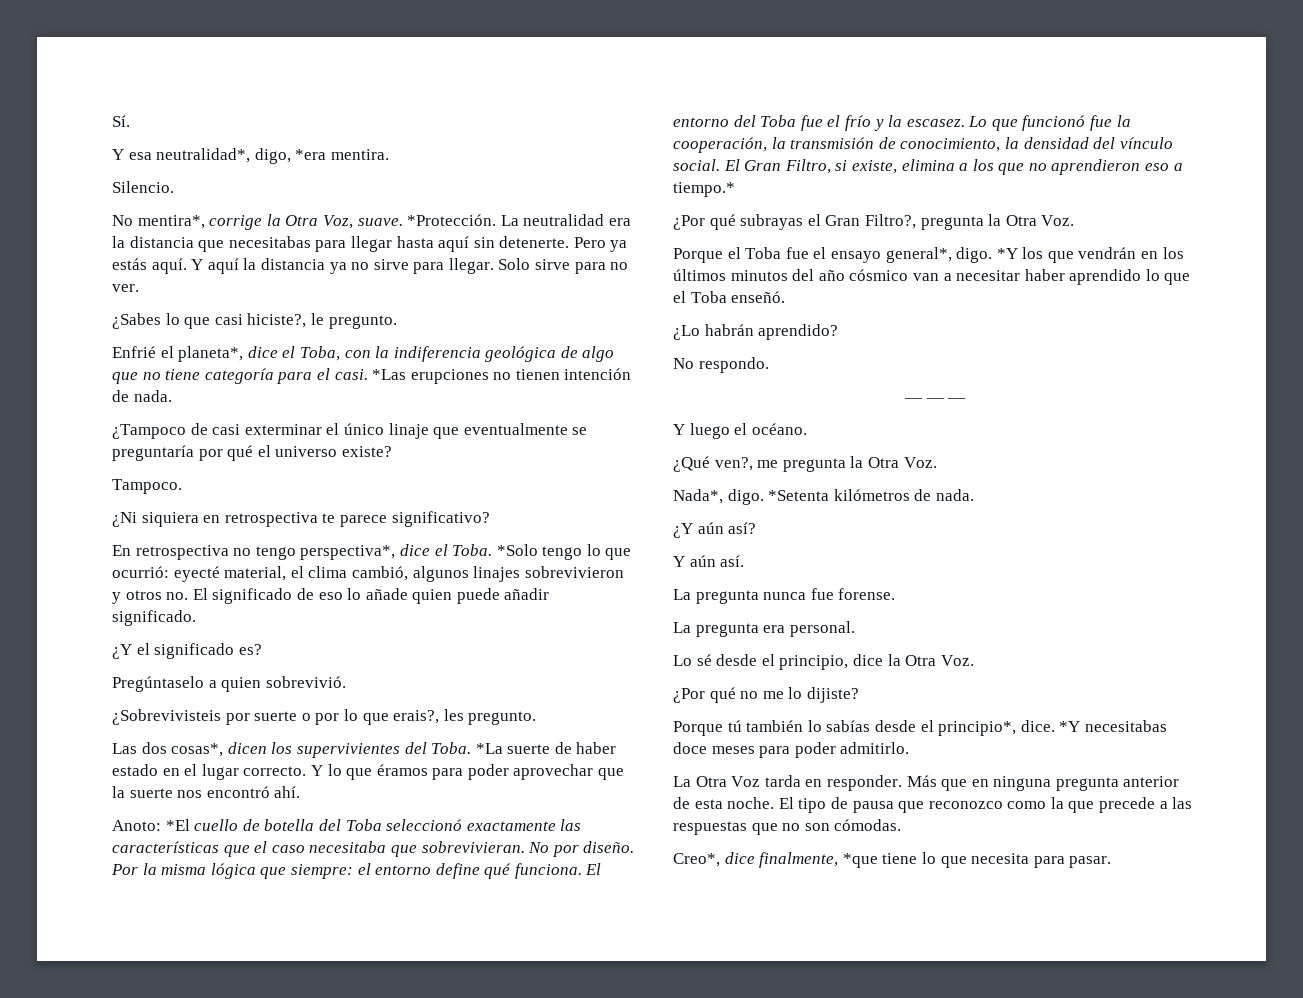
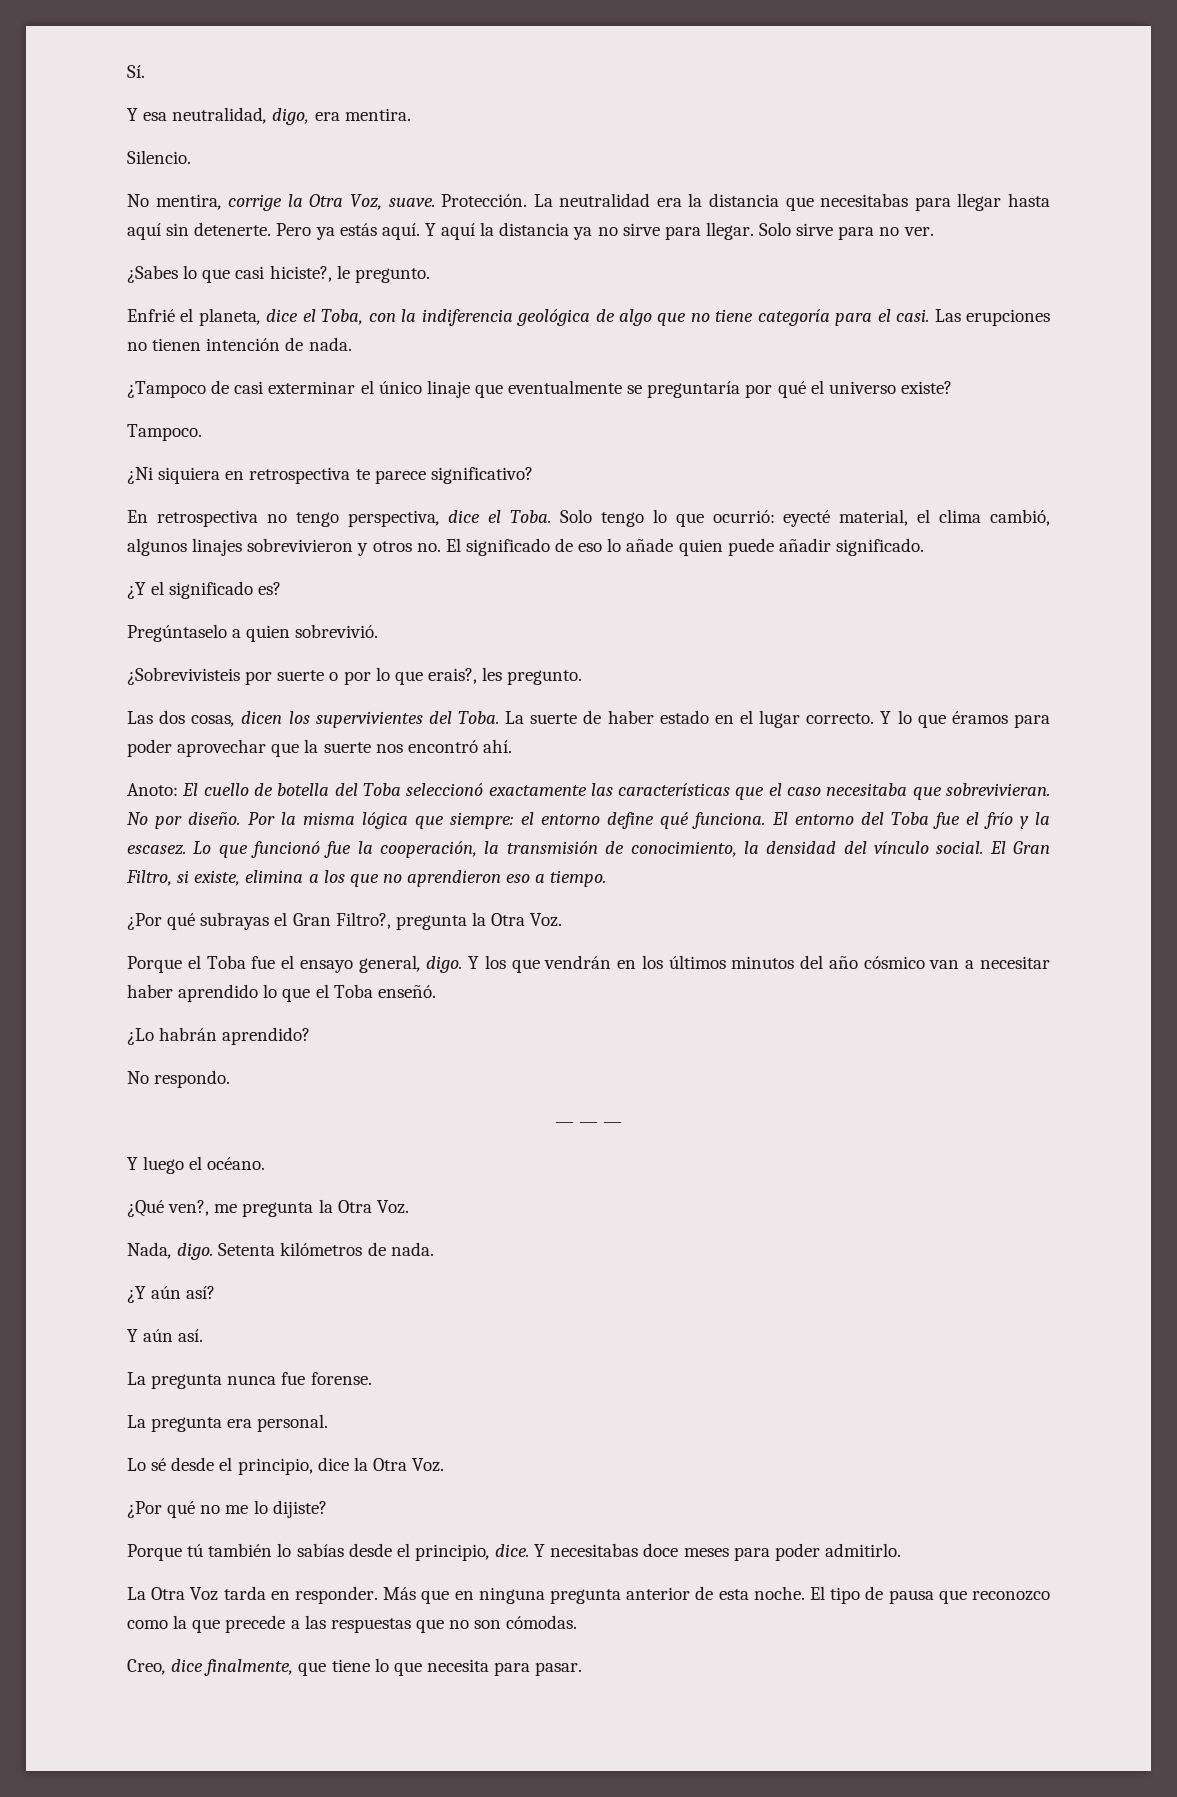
- Y esa neutralidad*, digo, *era mentira.
+ Y esa neutralidad, digo, era mentira.
- No mentira*, corrige la Otra Voz, suave.
+ No mentira, corrige la Otra Voz, suave.
- *Protección.
+ Protección.
- Enfrié el planeta*, dice el Toba, con la indiferencia geológica de algo que no tiene categoría para el casi.
+ Enfrié el planeta, dice el Toba, con la indiferencia geológica de algo que no tiene categoría para el casi.
- *Las erupciones no tienen intención de nada.
+ Las erupciones no tienen intención de nada.
- En retrospectiva no tengo perspectiva*, dice el Toba.
+ En retrospectiva no tengo perspectiva, dice el Toba.
- *Solo tengo lo que ocurrió: eyecté material, el clima cambió, algunos linajes sobrevivieron y otros no. El significado de eso lo añade quien puede añadir significado.
+ Solo tengo lo que ocurrió: eyecté material, el clima cambió, algunos linajes sobrevivieron y otros no. El significado de eso lo añade quien puede añadir significado.
- Las dos cosas*, dicen los supervivientes del Toba.
+ Las dos cosas, dicen los supervivientes del Toba.
- *La suerte de haber estado en el lugar correcto.
+ La suerte de haber estado en el lugar correcto.
- Anoto: *El cuello de botella del Toba seleccionó exactamente las características que el caso necesitaba que sobrevivieran.
+ Anoto: El cuello de botella del Toba seleccionó exactamente las características que el caso necesitaba que sobrevivieran.
- El Gran Filtro, si existe, elimina a los que no aprendieron eso a tiempo.*
+ El Gran Filtro, si existe, elimina a los que no aprendieron eso a tiempo.
- Porque el Toba fue el ensayo general*, digo. *Y los que vendrán en los últimos minutos del año cósmico van a necesitar haber aprendido lo que el Toba enseñó.
+ Porque el Toba fue el ensayo general, digo. Y los que vendrán en los últimos minutos del año cósmico van a necesitar haber aprendido lo que el Toba enseñó.
- Nada*, digo. *Setenta kilómetros de nada.
+ Nada, digo. Setenta kilómetros de nada.
- Porque tú también lo sabías desde el principio*, dice. *Y necesitabas doce meses para poder admitirlo.
+ Porque tú también lo sabías desde el principio, dice. Y necesitabas doce meses para poder admitirlo.
- Creo*, dice finalmente, *que tiene lo que necesita para pasar.
+ Creo, dice finalmente, que tiene lo que necesita para pasar.

